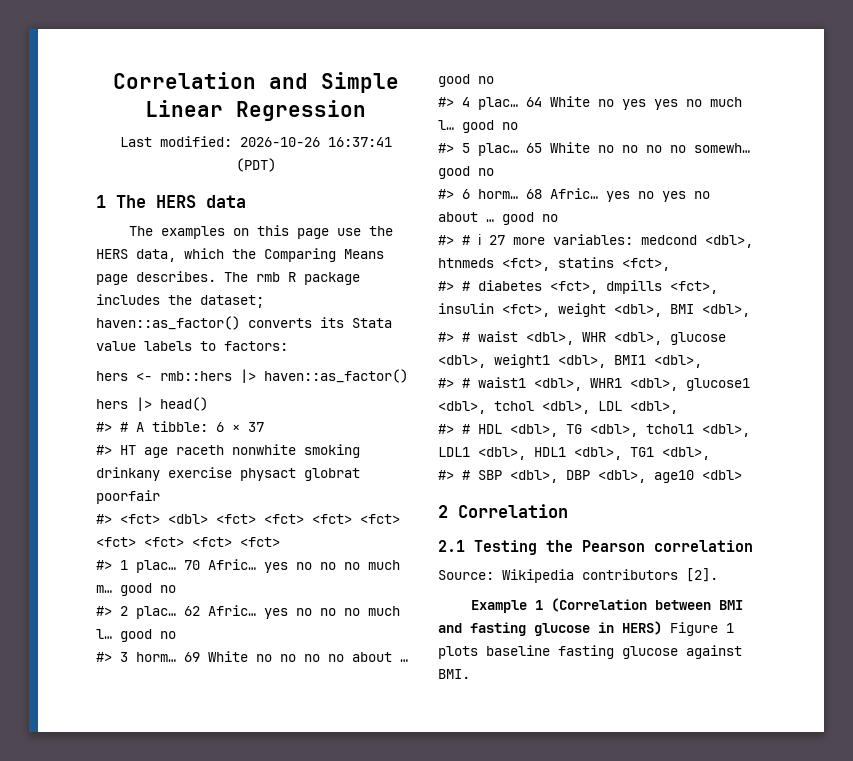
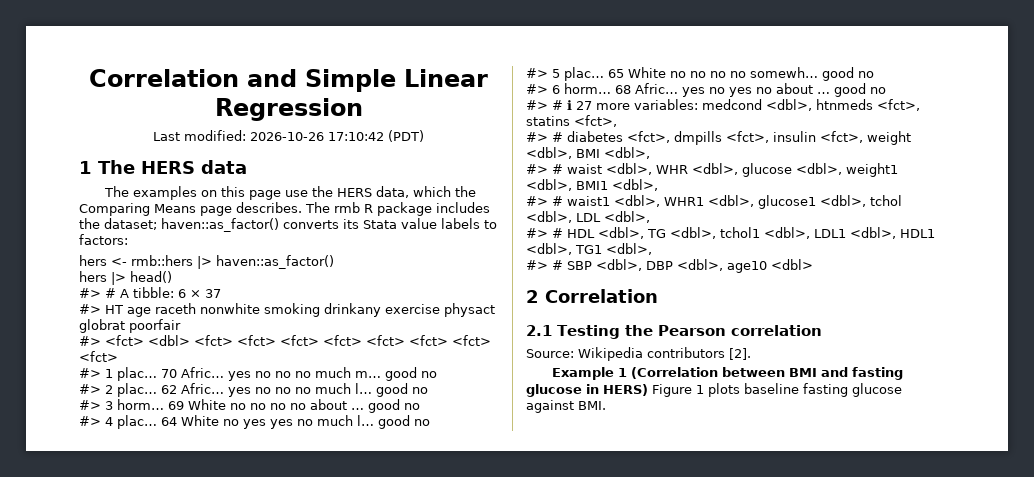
- Last modified: 2026-10-26 16:37:41 (PDT)
+ Last modified: 2026-10-26 17:10:42 (PDT)

